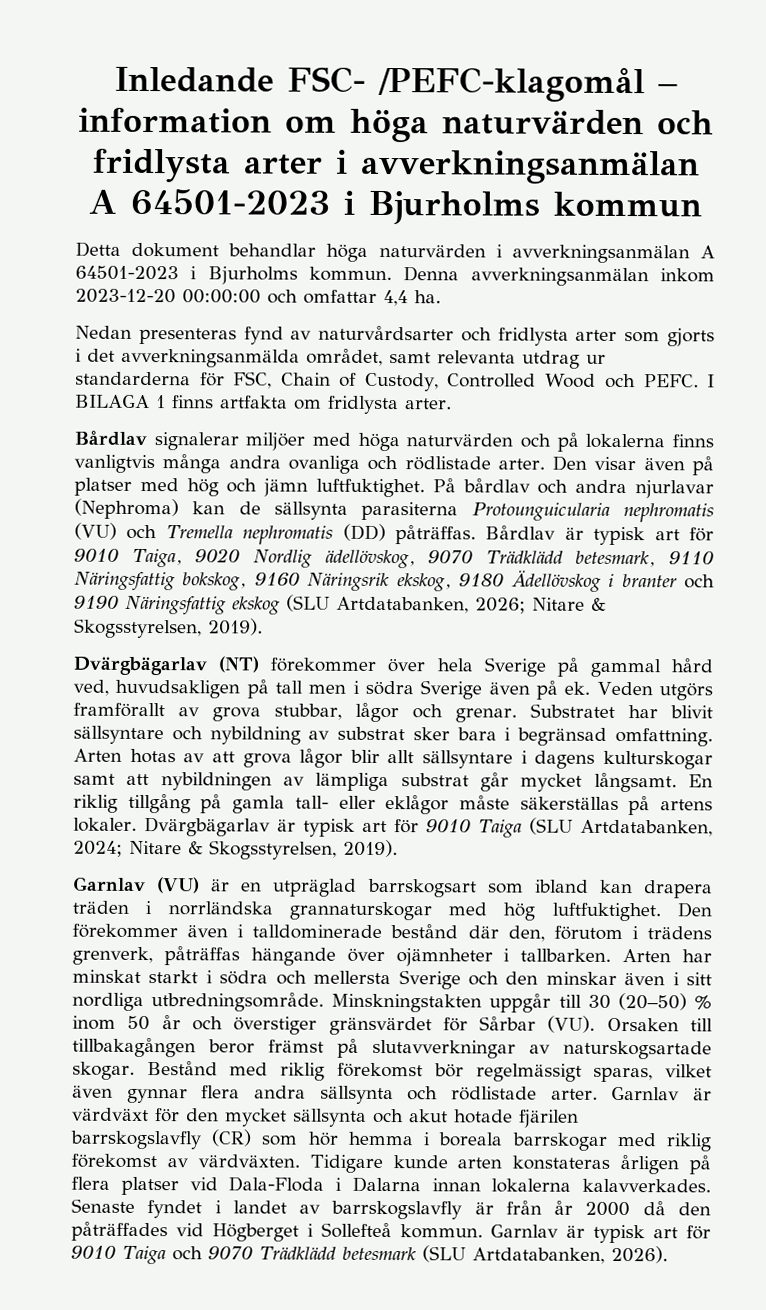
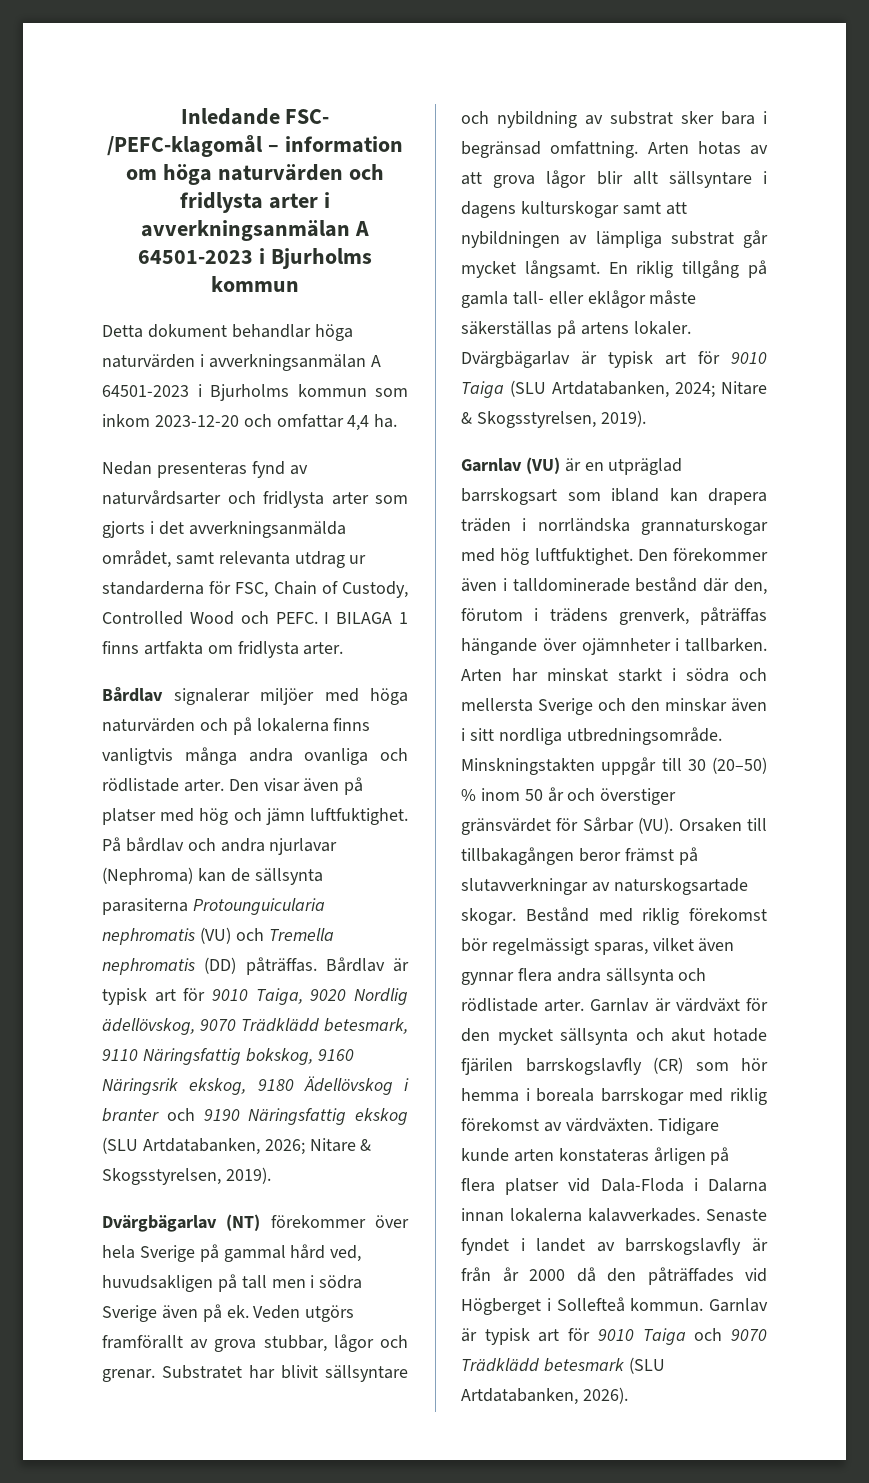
- Detta dokument behandlar höga naturvärden i avverkningsanmälan A 64501-2023 i Bjurholms kommun. Denna avverkningsanmälan inkom 2023-12-20 00:00:00 och omfattar 4,4 ha.
+ Detta dokument behandlar höga naturvärden i avverkningsanmälan A 64501-2023 i Bjurholms kommun som inkom 2023-12-20 och omfattar 4,4 ha.

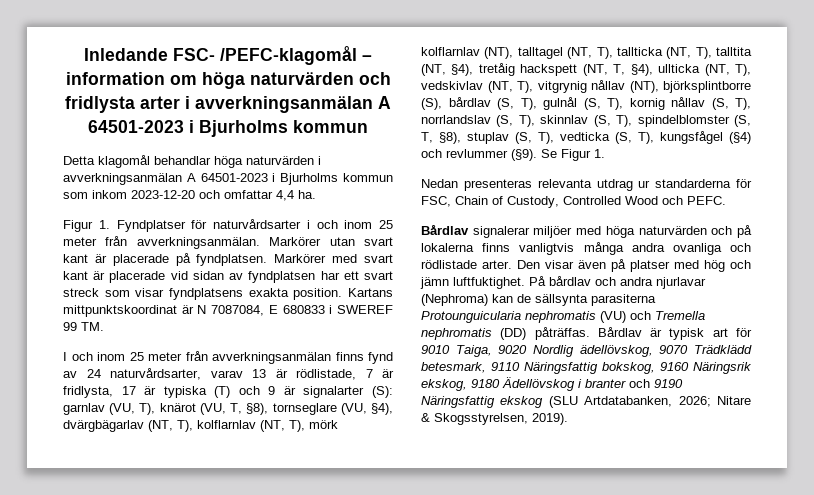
- Detta dokument behandlar höga naturvärden i avverkningsanmälan A 64501-2023 i Bjurholms kommun som inkom 2023-12-20 och omfattar 4,4 ha.
+ Detta klagomål behandlar höga naturvärden i avverkningsanmälan A 64501-2023 i Bjurholms kommun som inkom 2023-12-20 och omfattar 4,4 ha.
- Nedan presenteras fynd av naturvårdsarter och fridlysta arter som gjorts i det avverkningsanmälda området, samt relevanta utdrag ur standarderna för FSC, Chain of Custody, Controlled Wood och PEFC. I BILAGA 1 finns artfakta om fridlysta arter.
+ Figur 1. Fyndplatser för naturvårdsarter i och inom 25 meter från avverkningsanmälan. Markörer utan svart kant är placerade på fyndplatsen. Markörer med svart kant är placerade vid sidan av fyndplatsen har ett svart streck som visar fyndplatsens exakta position. Kartans mittpunktskoordinat är N 7087084, E 680833 i SWEREF 99 TM.
+ I och inom 25 meter från avverkningsanmälan finns fynd av 24 naturvårdsarter, varav 13 är rödlistade, 7 är fridlysta, 17 är typiska (T) och 9 är signalarter (S): garnlav (VU, T), knärot (VU, T, §8), tornseglare (VU, §4), dvärgbägarlav (NT, T), kolflarnlav (NT, T), mörk kolflarnlav (NT), talltagel (NT, T), tallticka (NT, T), talltita (NT, §4), tretåig hackspett (NT, T, §4), ullticka (NT, T), vedskivlav (NT, T), vitgrynig nållav (NT), björksplintborre (S), bårdlav (S, T), gulnål (S, T), kornig nållav (S, T), norrlandslav (S, T), skinnlav (S, T), spindelblomster (S, T, §8), stuplav (S, T), vedticka (S, T), kungsfågel (§4) och revlummer (§9). Se Figur 1.
+ Nedan presenteras relevanta utdrag ur standarderna för FSC, Chain of Custody, Controlled Wood och PEFC.
- Dvärgbägarlav (NT) förekommer över hela Sverige på gammal hård ved, huvudsakligen på tall men i södra Sverige även på ek. Veden utgörs framförallt av grova stubbar, lågor och grenar. Substratet har blivit sällsyntare och nybildning av substrat sker bara i begränsad omfattning. Arten hotas av att grova lågor blir allt sällsyntare i dagens kulturskogar samt att nybildningen av lämpliga substrat går mycket långsamt. En riklig tillgång på gamla tall- eller eklågor måste säkerställas på artens lokaler. Dvärgbägarlav är typisk art för 9010 Taiga (SLU Artdatabanken, 2024; Nitare & Skogsstyrelsen, 2019).
- Garnlav (VU) är en utpräglad barrskogsart som ibland kan drapera träden i norrländska grannaturskogar med hög luftfuktighet. Den förekommer även i talldominerade bestånd där den, förutom i trädens grenverk, påträffas hängande över ojämnheter i tallbarken. Arten har minskat starkt i södra och mellersta Sverige och den minskar även i sitt nordliga utbredningsområde. Minskningstakten uppgår till 30 (20–50) % inom 50 år och överstiger gränsvärdet för Sårbar (VU). Orsaken till tillbakagången beror främst på slutavverkningar av naturskogsartade skogar. Bestånd med riklig förekomst bör regelmässigt sparas, vilket även gynnar flera andra sällsynta och rödlistade arter. Garnlav är värdväxt för den mycket sällsynta och akut hotade fjärilen barrskogslavfly (CR) som hör hemma i boreala barrskogar med riklig förekomst av värdväxten. Tidigare kunde arten konstateras årligen på flera platser vid Dala-Floda i Dalarna innan lokalerna kalavverkades. Senaste fyndet i landet av barrskogslavfly är från år 2000 då den påträffades vid Högberget i Sollefteå kommun. Garnlav är typisk art för 9010 Taiga och 9070 Trädklädd betesmark (SLU Artdatabanken, 2026).

